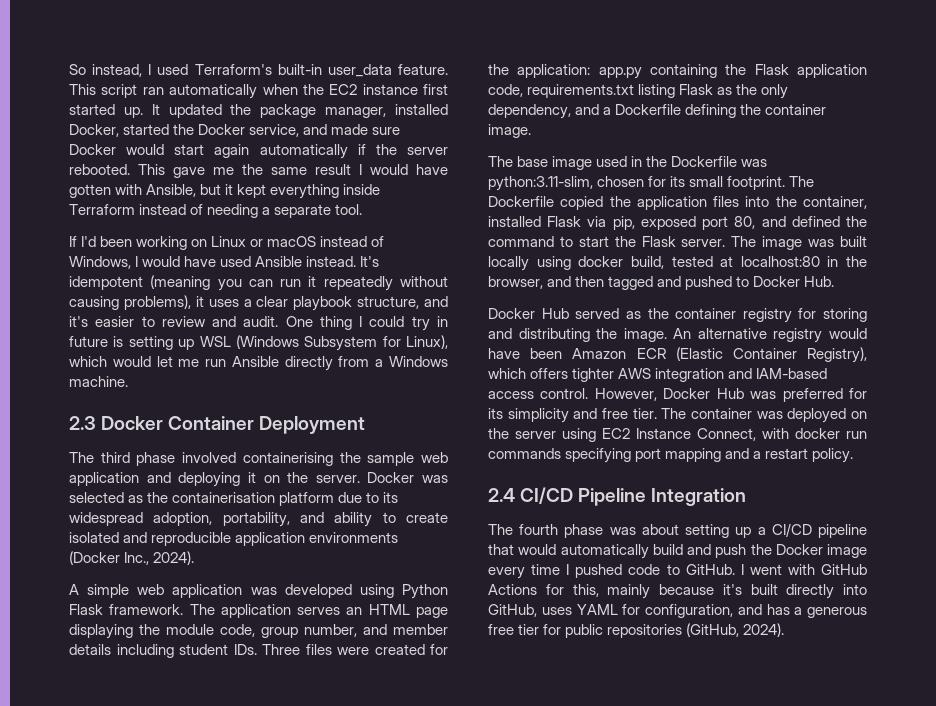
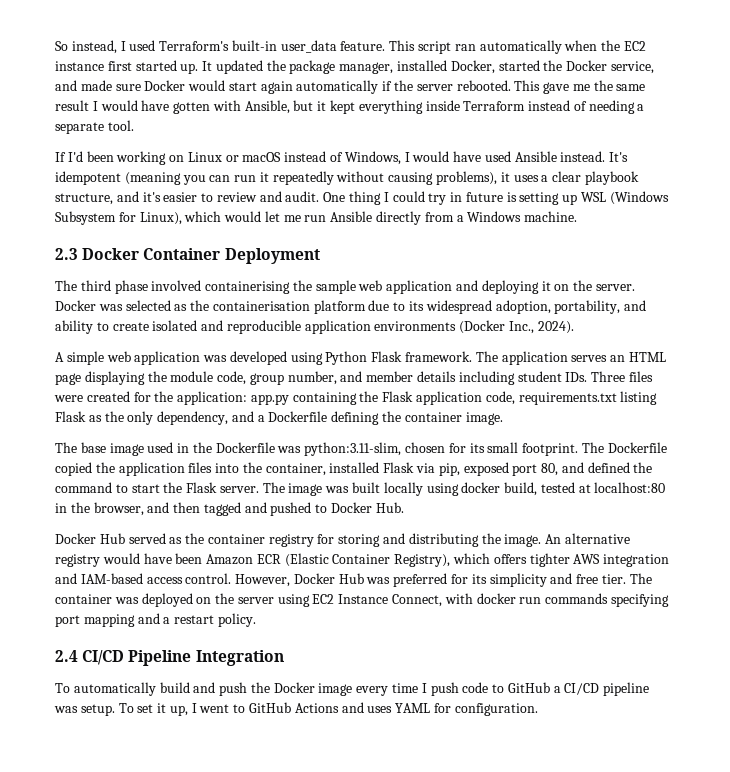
- The fourth phase was about setting up a CI/CD pipeline that would automatically build and push the Docker image every time I pushed code to GitHub. I went with GitHub Actions for this, mainly because it's built directly into GitHub, uses YAML for configuration, and has a generous free tier for public repositories (GitHub, 2024).
+ To automatically build and push the Docker image every time I push code to GitHub a CI/CD pipeline was setup. To set it up, I went to GitHub Actions and uses YAML for configuration.

